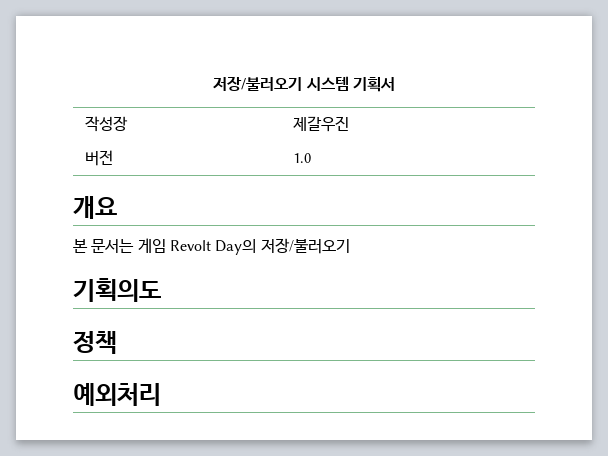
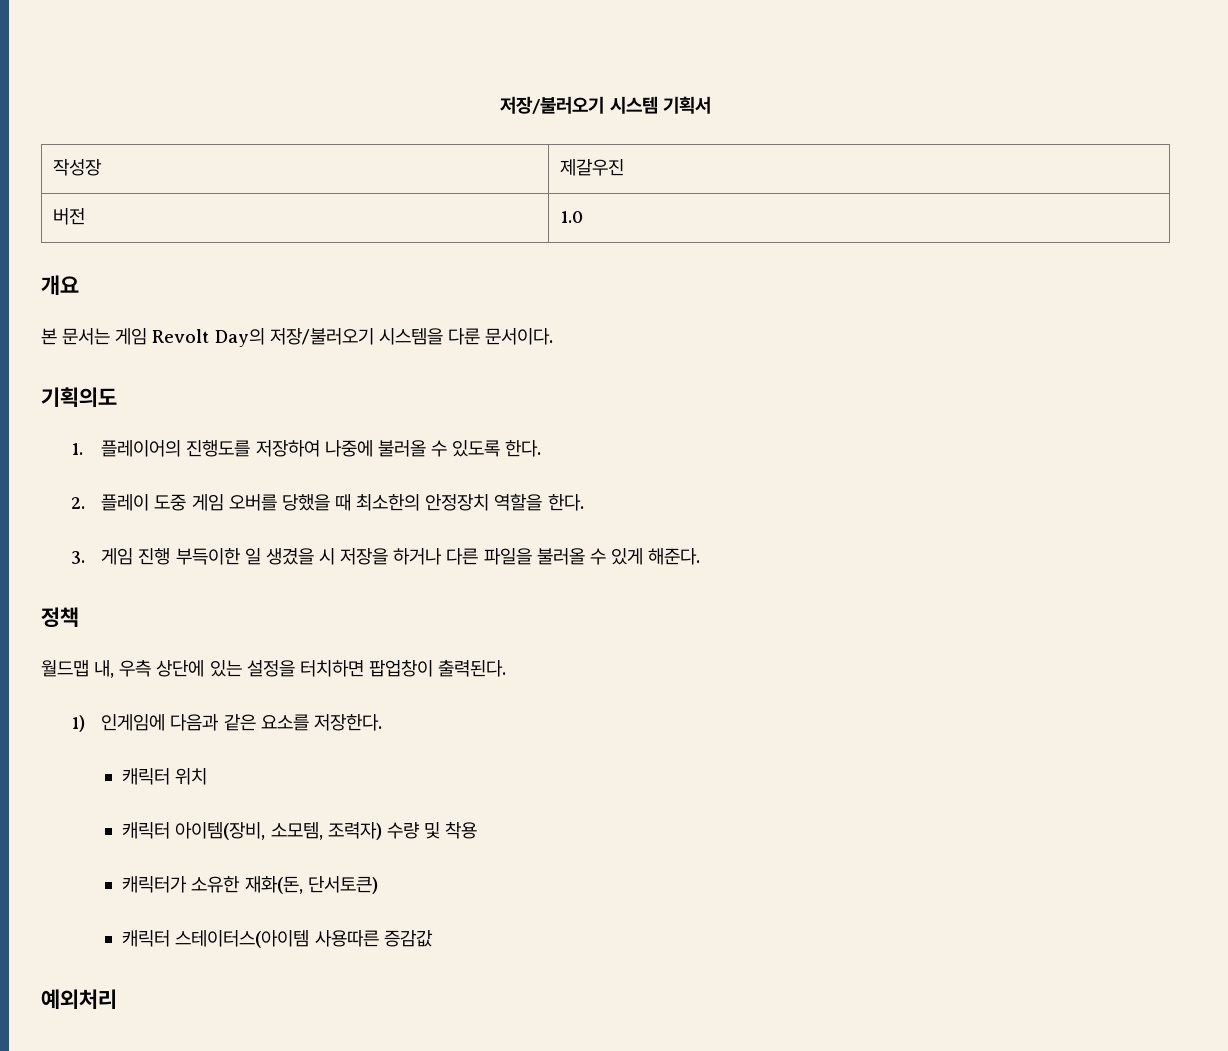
- 본 문서는 게임 Revolt Day의 저장/불러오기
+ 본 문서는 게임 Revolt Day의 저장/불러오기 시스템을 다룬 문서이다.
  기획의도
+ 1. 플레이어의 진행도를 저장하여 나중에 불러올 수 있도록 한다.
+ 2. 플레이 도중 게임 오버를 당했을 때 최소한의 안정장치 역할을 한다.
+ 3. 게임 진행 부득이한 일 생겼을 시 저장을 하거나 다른 파일을 불러올 수 있게 해준다.
  정책
+ 월드맵 내, 우측 상단에 있는 설정을 터치하면 팝업창이 출력된다.
+ 1) 인게임에 다음과 같은 요소를 저장한다.
+ 캐릭터 위치
+ 캐릭터 아이템(장비, 소모템, 조력자) 수량 및 착용
+ 캐릭터가 소유한 재화(돈, 단서토큰)
+ 캐릭터 스테이터스(아이템 사용따른 증감값

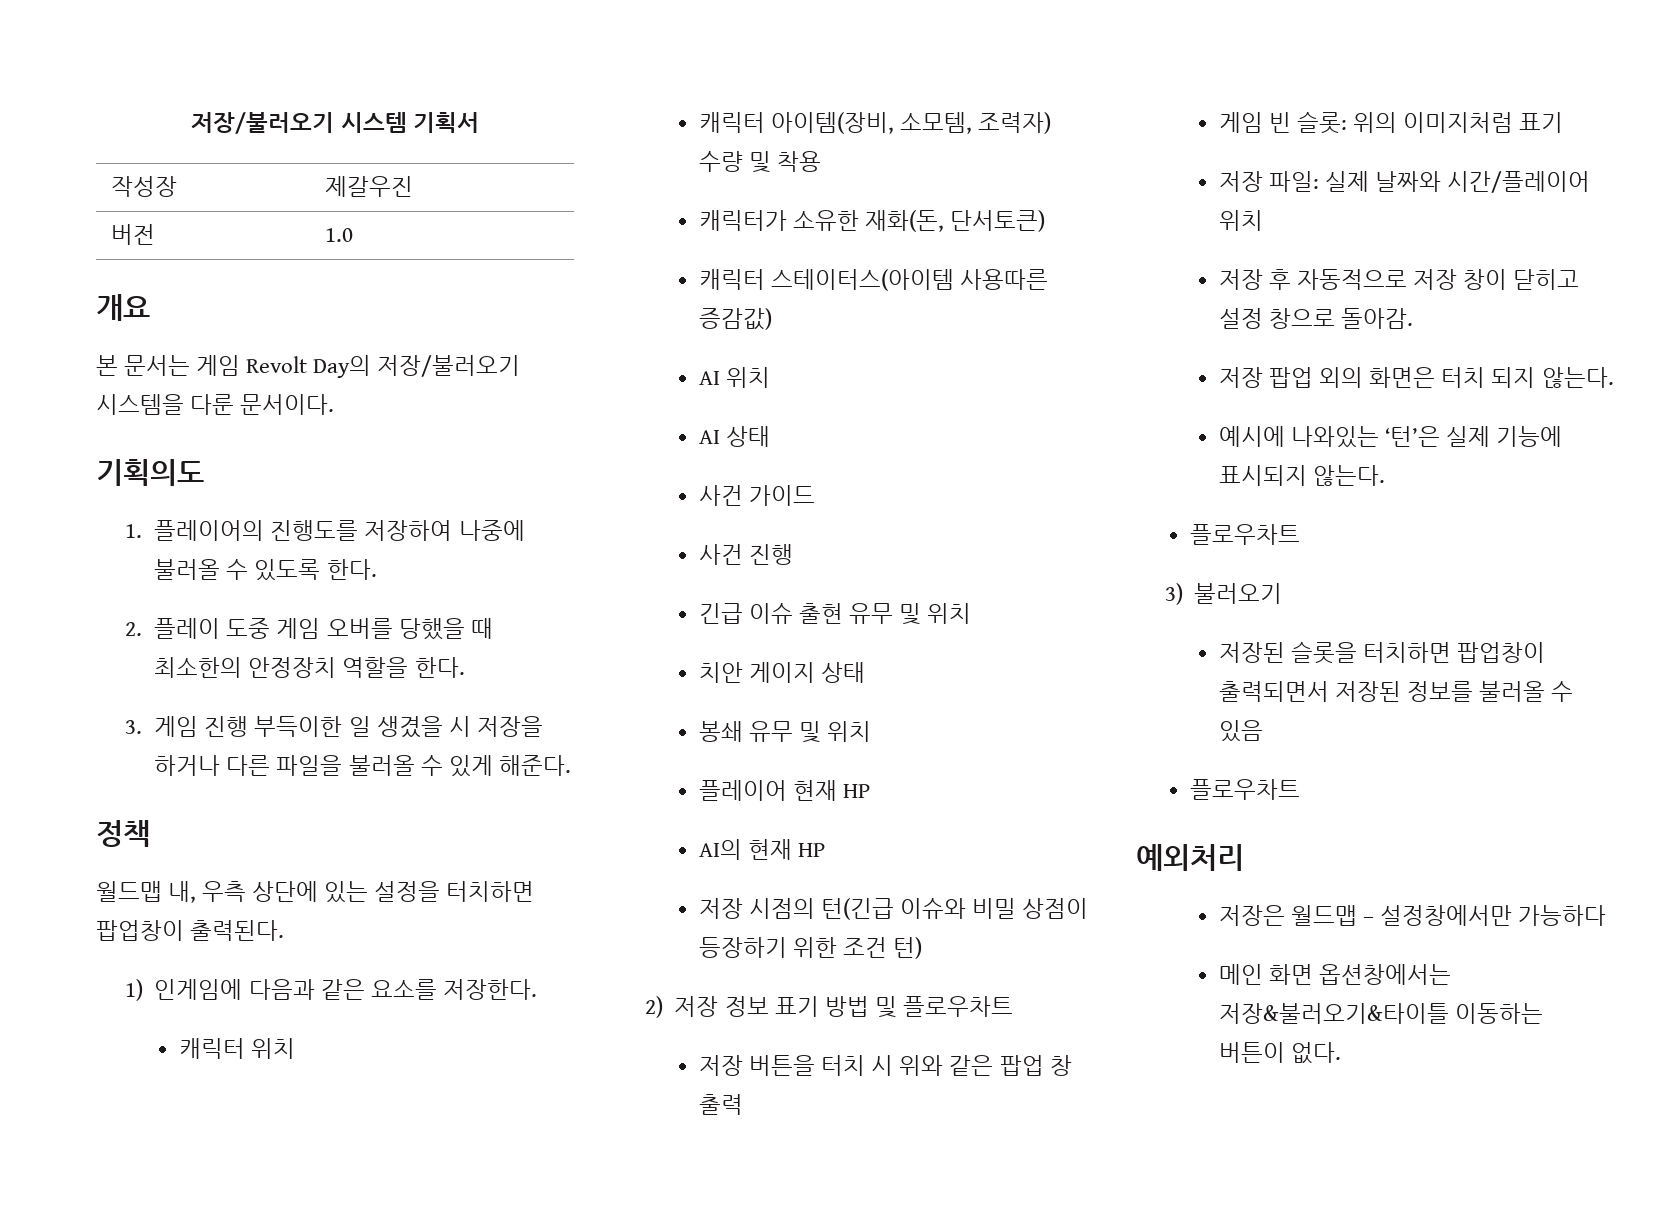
- 캐릭터 스테이터스(아이템 사용따른 증감값
+ 캐릭터 스테이터스(아이템 사용따른 증감값)
+ AI 위치
+ AI 상태
+ 사건 가이드
+ 사건 진행
+ 긴급 이슈 출현 유무 및 위치
+ 치안 게이지 상태
+ 봉쇄 유무 및 위치
+ 플레이어 현재 HP
+ AI의 현재 HP
+ 저장 시점의 턴(긴급 이슈와 비밀 상점이 등장하기 위한 조건 턴)
+ 2) 저장 정보 표기 방법 및 플로우차트
+ 저장 버튼을 터치 시 위와 같은 팝업 창 출력
+ 게임 빈 슬롯: 위의 이미지처럼 표기
+ 저장 파일: 실제 날짜와 시간/플레이어 위치
+ 저장 후 자동적으로 저장 창이 닫히고 설정 창으로 돌아감.
+ 저장 팝업 외의 화면은 터치 되지 않는다.
+ 예시에 나와있는 ‘턴’은 실제 기능에 표시되지 않는다.
+ 플로우차트
+ 3) 불러오기
+ 저장된 슬롯을 터치하면 팝업창이 출력되면서 저장된 정보를 불러올 수 있음
+ 플로우차트
  예외처리
+ 저장은 월드맵 – 설정창에서만 가능하다
+ 메인 화면 옵션창에서는 저장&불러오기&타이틀 이동하는 버튼이 없다.

